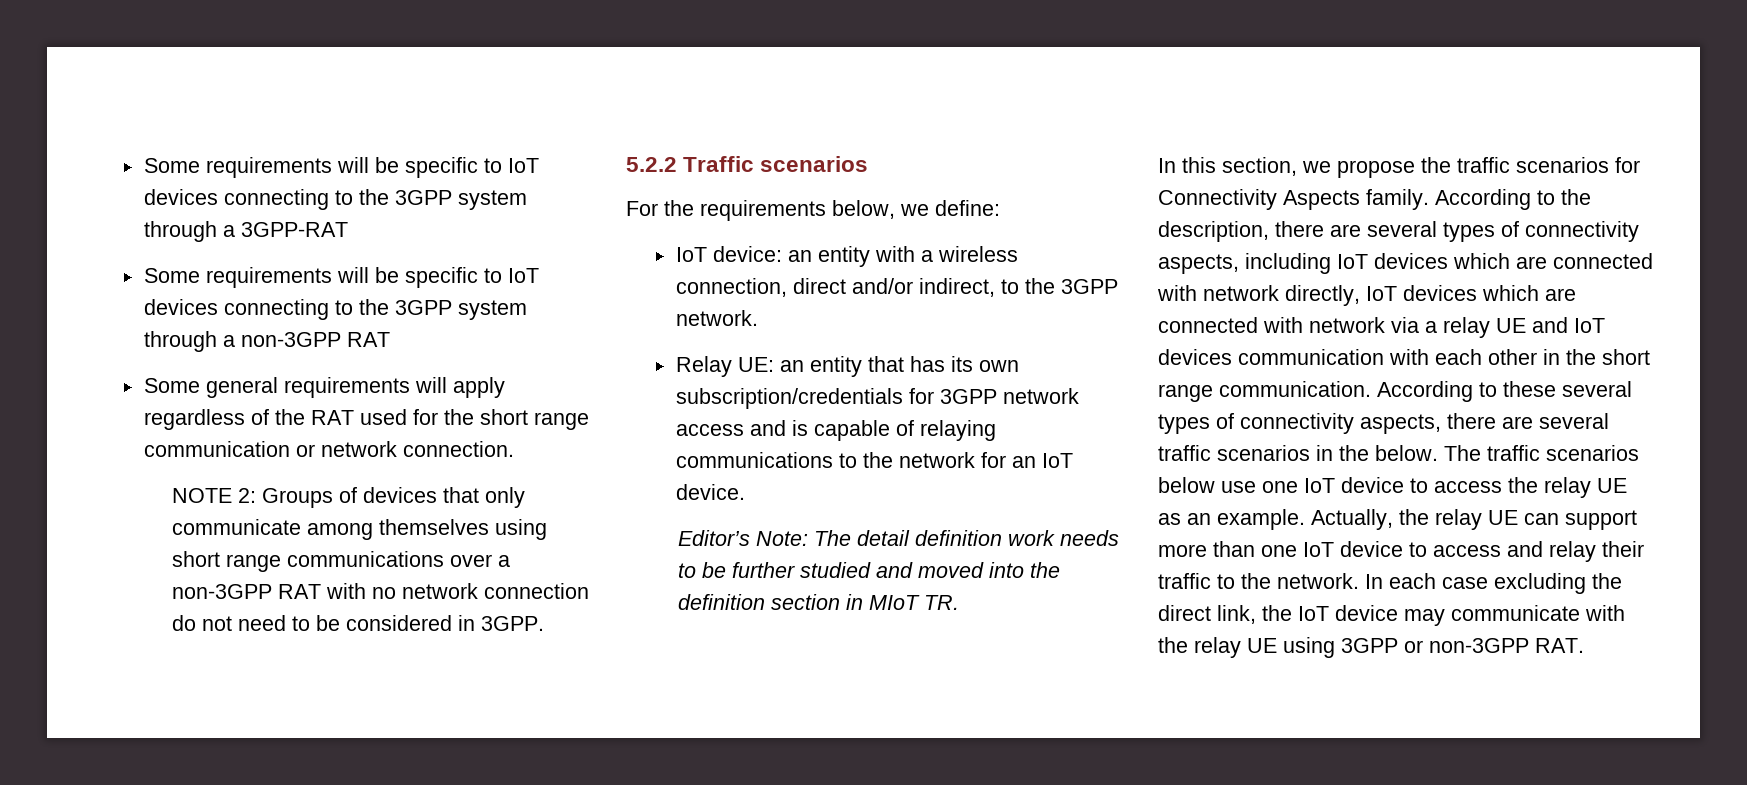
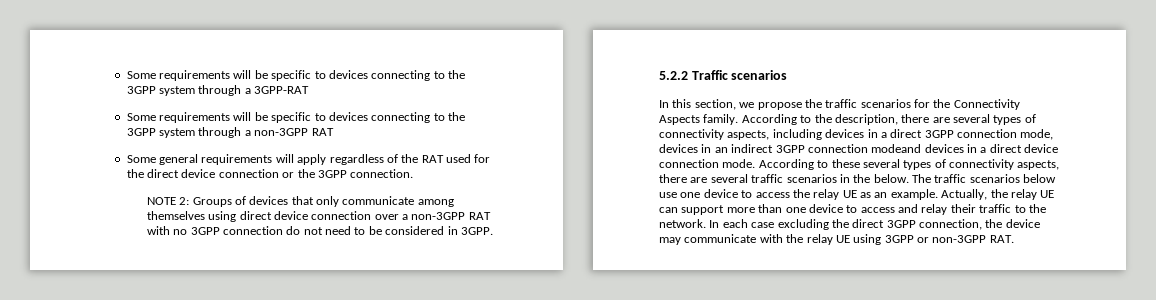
- Some requirements will be specific to IoT devices connecting to the 3GPP system through a 3GPP-RAT
+ Some requirements will be specific to devices connecting to the 3GPP system through a 3GPP-RAT
- Some requirements will be specific to IoT devices connecting to the 3GPP system through a non-3GPP RAT
+ Some requirements will be specific to devices connecting to the 3GPP system through a non-3GPP RAT
- Some general requirements will apply regardless of the RAT used for the short range communication or network connection.
+ Some general requirements will apply regardless of the RAT used for the direct device connection or the 3GPP connection.
- NOTE 2: Groups of devices that only communicate among themselves using short range communications over a non-3GPP RAT with no network connection do not need to be considered in 3GPP.
+ NOTE 2: Groups of devices that only communicate among themselves using direct device connection over a non-3GPP RAT with no 3GPP connection do not need to be considered in 3GPP.
- For the requirements below, we define:
- IoT device: an entity with a wireless connection, direct and/or indirect, to the 3GPP network.
- Relay UE: an entity that has its own subscription/credentials for 3GPP network access and is capable of relaying communications to the network for an IoT device.
- Editor’s Note: The detail definition work needs to be further studied and moved into the definition section in MIoT TR.
- In this section, we propose the traffic scenarios for Connectivity Aspects family.
+ In this section, we propose the traffic scenarios for the Connectivity Aspects family.
- According to the description, there are several types of connectivity aspects, including IoT devices which are connected with network directly, IoT devices which are connected with network via a relay UE and IoT devices communication with each other in the short range communication.
+ According to the description, there are several types of connectivity aspects, including devices in a direct 3GPP connection mode, devices in an indirect 3GPP connection modeand devices in a direct device connection mode.
- The traffic scenarios below use one IoT device to access the relay UE as an example.
+ The traffic scenarios below use one device to access the relay UE as an example.
- Actually, the relay UE can support more than one IoT device to access and relay their traffic to the network.
+ Actually, the relay UE can support more than one device to access and relay their traffic to the network.
- In each case excluding the direct link, the IoT device may communicate with the relay UE using 3GPP or non-3GPP RAT.
+ In each case excluding the direct 3GPP connection, the device may communicate with the relay UE using 3GPP or non-3GPP RAT.

